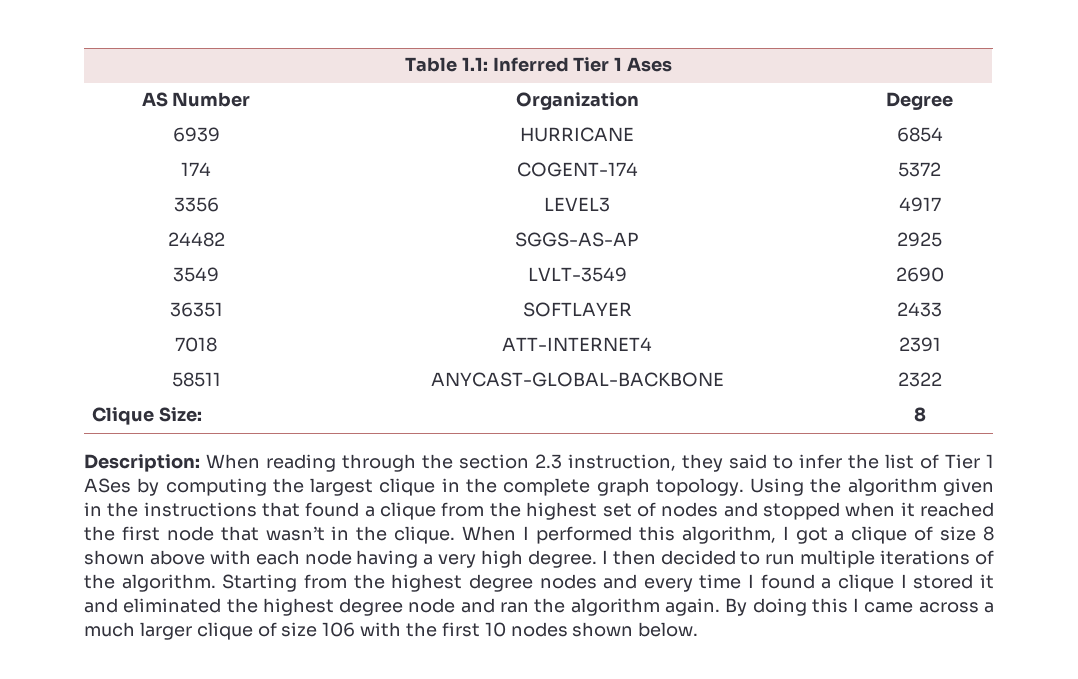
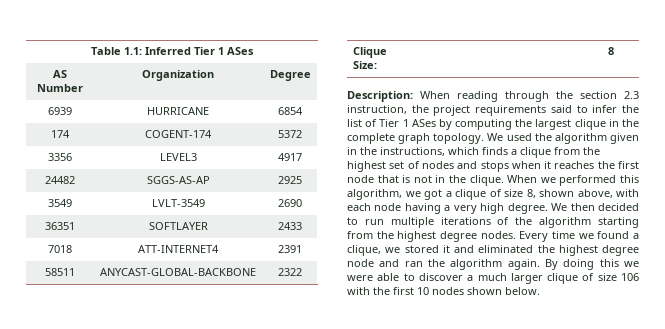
- Table 1.1: Inferred Tier 1 Ases
+ Table 1.1: Inferred Tier 1 ASes
- Description: When reading through the section 2.3 instruction, they said to infer the list of Tier 1 ASes by computing the largest clique in the complete graph topology.
+ Description: When reading through the section 2.3 instruction, the project requirements said to infer the list of Tier 1 ASes by computing the largest clique in the complete graph topology.
- Using the algorithm given in the instructions that found a clique from the highest set of nodes and stopped when it reached the first node that wasn’t in the clique.
+ We used the algorithm given in the instructions, which finds a clique from the highest set of nodes and stops when it reaches the first node that is not in the clique.
- When I performed this algorithm, I got a clique of size 8 shown above with each node having a very high degree.
+ When we performed this algorithm, we got a clique of size 8, shown above, with each node having a very high degree.
- I then decided to run multiple iterations of the algorithm. Starting from the highest degree nodes and every time I found a clique I stored it and eliminated the highest degree node and ran the algorithm again.
+ We then decided to run multiple iterations of the algorithm starting from the highest degree nodes. Every time we found a clique, we stored it and eliminated the highest degree node and ran the algorithm again.
- By doing this I came across a much larger clique of size 106 with the first 10 nodes shown below.
+ By doing this we were able to discover a much larger clique of size 106 with the first 10 nodes shown below.

